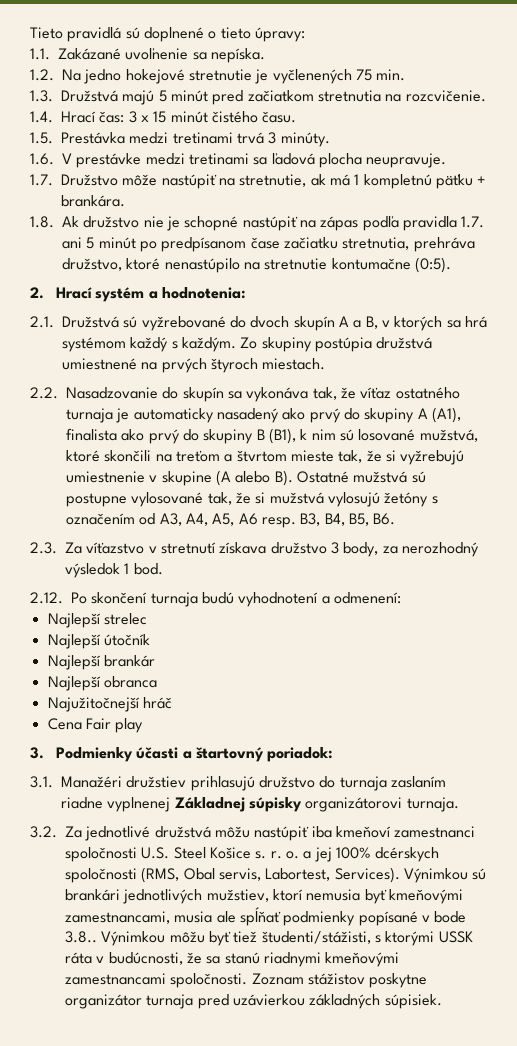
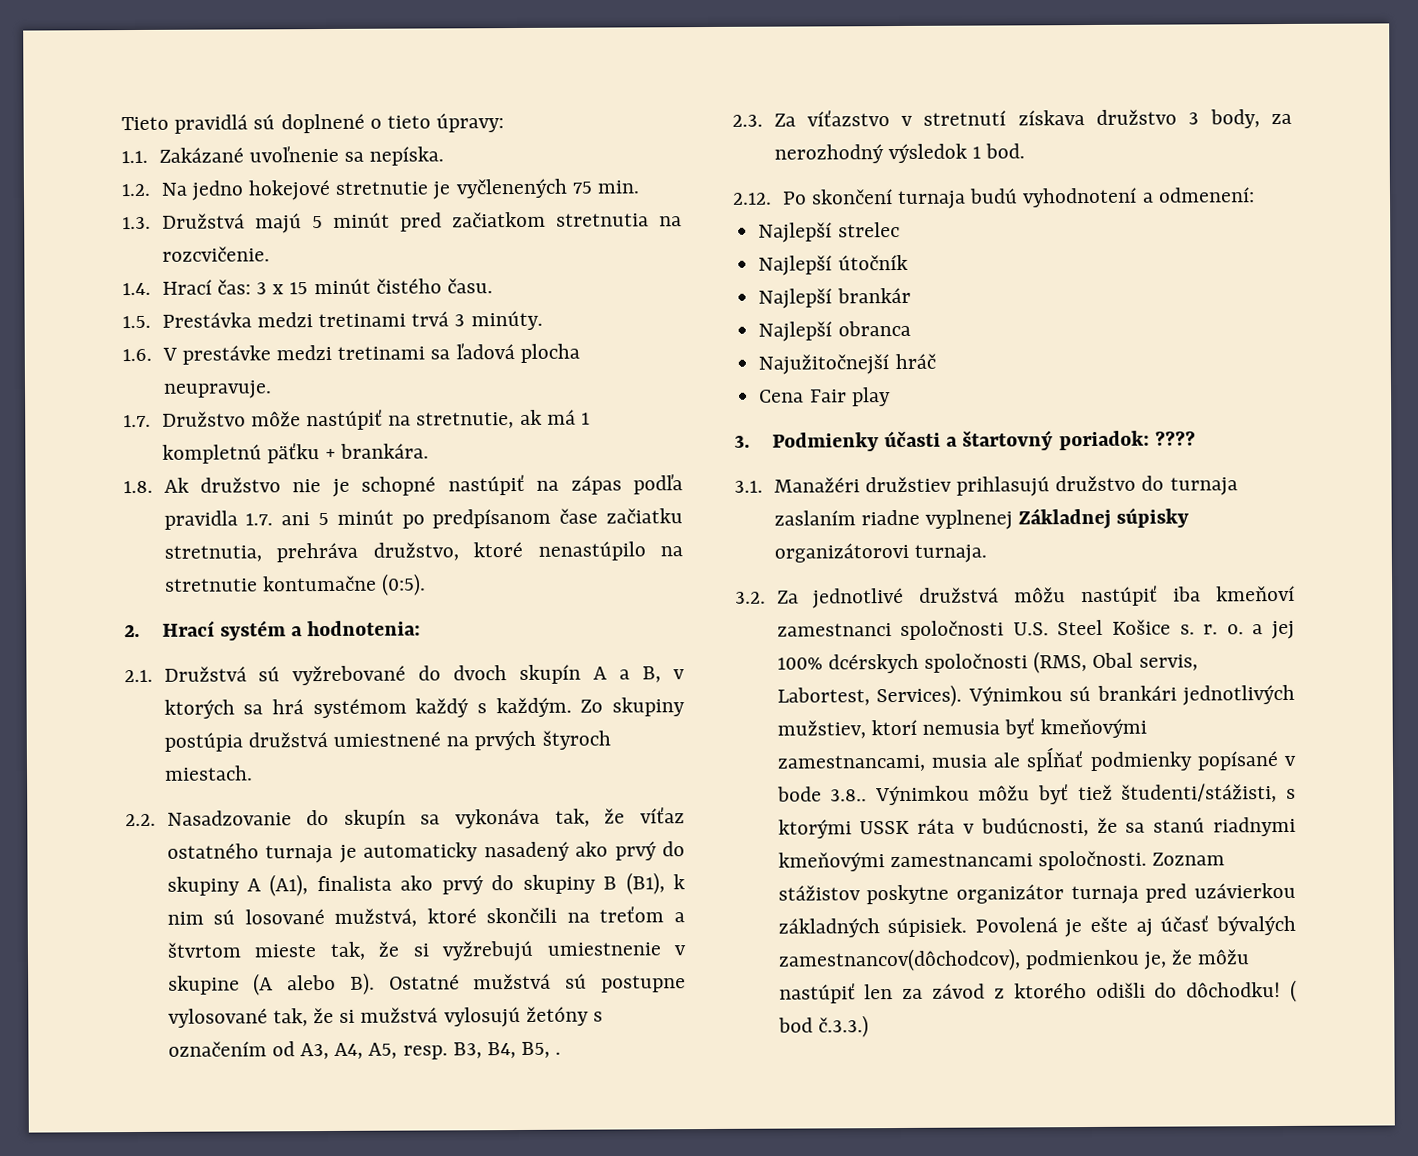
- 2.2. Nasadzovanie do skupín sa vykonáva tak, že víťaz ostatného turnaja je automaticky nasadený ako prvý do skupiny A (A1), finalista ako prvý do skupiny B (B1), k nim sú losované mužstvá, ktoré skončili na treťom a štvrtom mieste tak, že si vyžrebujú umiestnenie v skupine (A alebo B). Ostatné mužstvá sú postupne vylosované tak, že si mužstvá vylosujú žetóny s označením od A3, A4, A5, A6 resp. B3, B4, B5, B6.
+ 2.2. Nasadzovanie do skupín sa vykonáva tak, že víťaz ostatného turnaja je automaticky nasadený ako prvý do skupiny A (A1), finalista ako prvý do skupiny B (B1), k nim sú losované mužstvá, ktoré skončili na treťom a štvrtom mieste tak, že si vyžrebujú umiestnenie v skupine (A alebo B). Ostatné mužstvá sú postupne vylosované tak, že si mužstvá vylosujú žetóny s označením od A3, A4, A5, resp. B3, B4, B5, .
- 3. Podmienky účasti a štartovný poriadok:
+ 3. Podmienky účasti a štartovný poriadok: ????
+ Povolená je ešte aj účasť bývalých zamestnancov(dôchodcov), podmienkou je, že môžu nastúpiť len za závod z ktorého odišli do dôchodku! ( bod č.3.3.)

